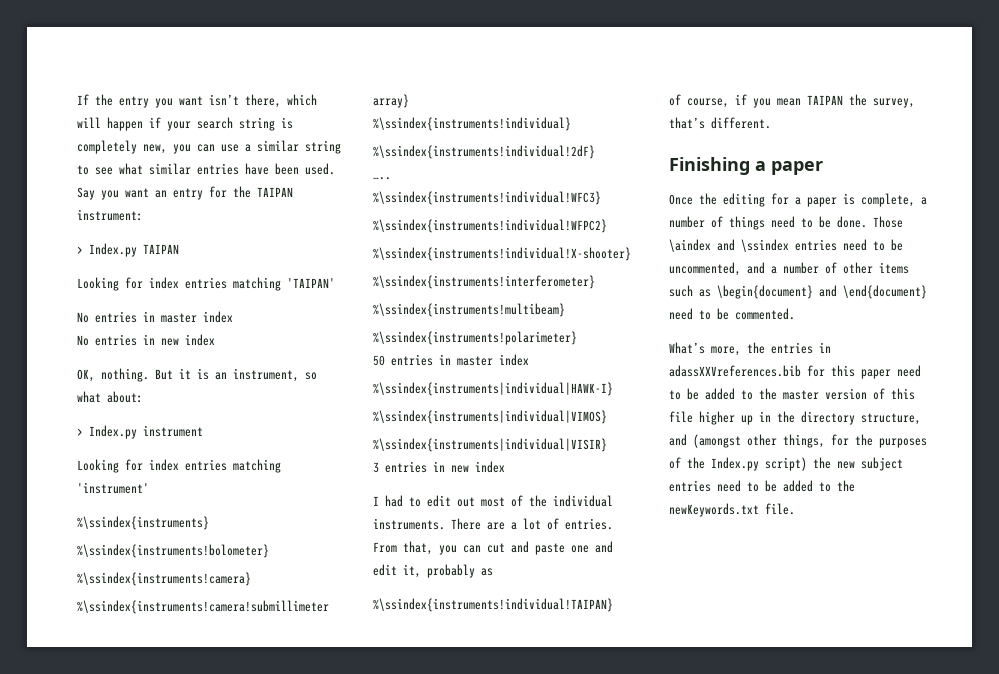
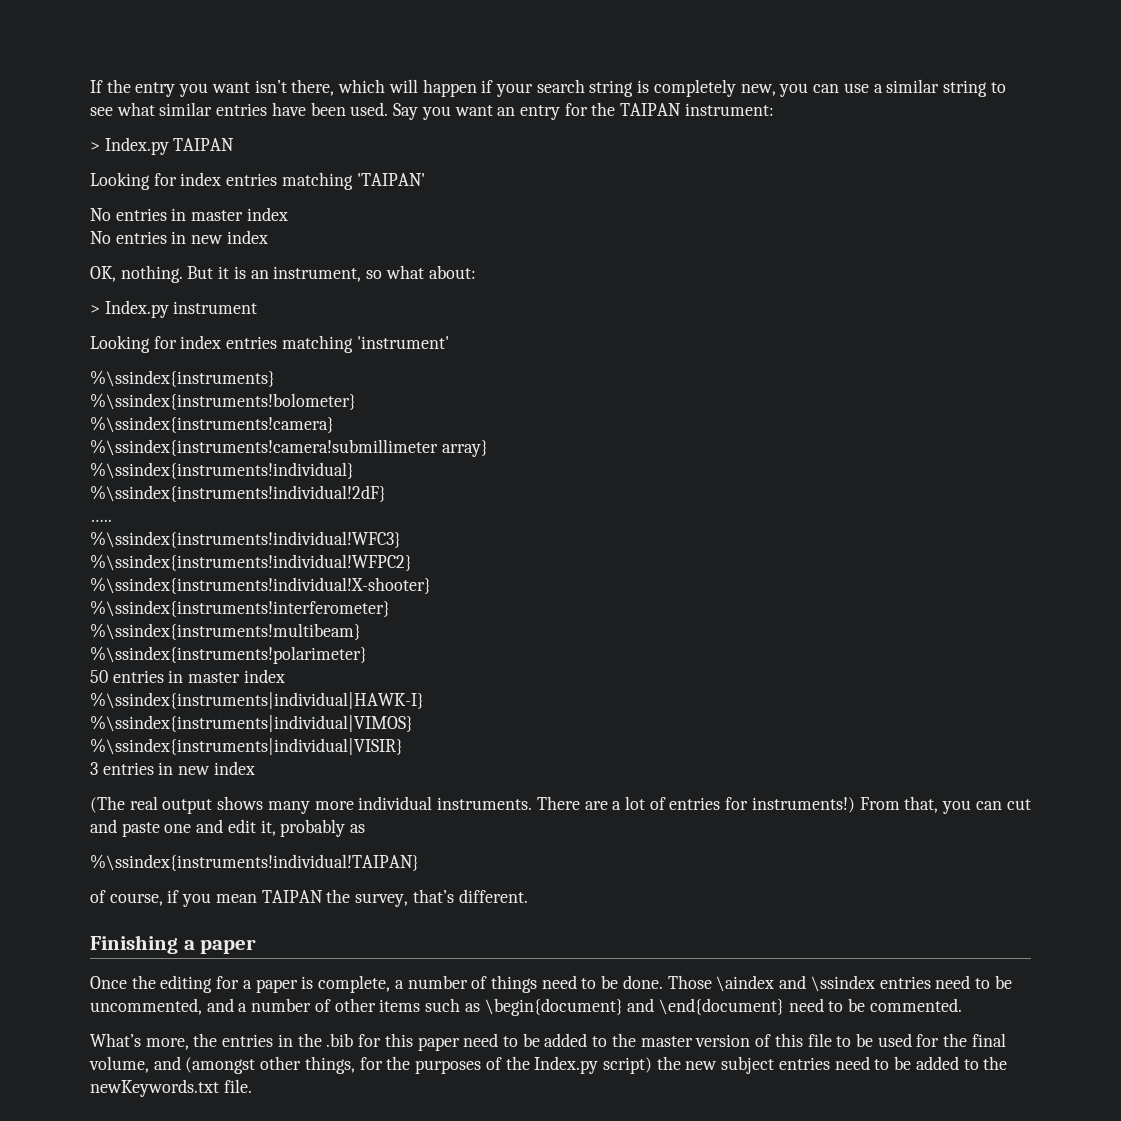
- I had to edit out most of the individual instruments.
+ (The real output shows many more individual instruments.
- There are a lot of entries.
+ There are a lot of entries for instruments!)
- What’s more, the entries in adassXXVreferences.bib for this paper need to be added to the master version of this file higher up in the directory structure, and (amongst other things, for the purposes of the Index.py script) the new subject entries need to be added to the newKeywords.txt file.
+ What’s more, the entries in the .bib for this paper need to be added to the master version of this file to be used for the final volume, and (amongst other things, for the purposes of the Index.py script) the new subject entries need to be added to the newKeywords.txt file.

